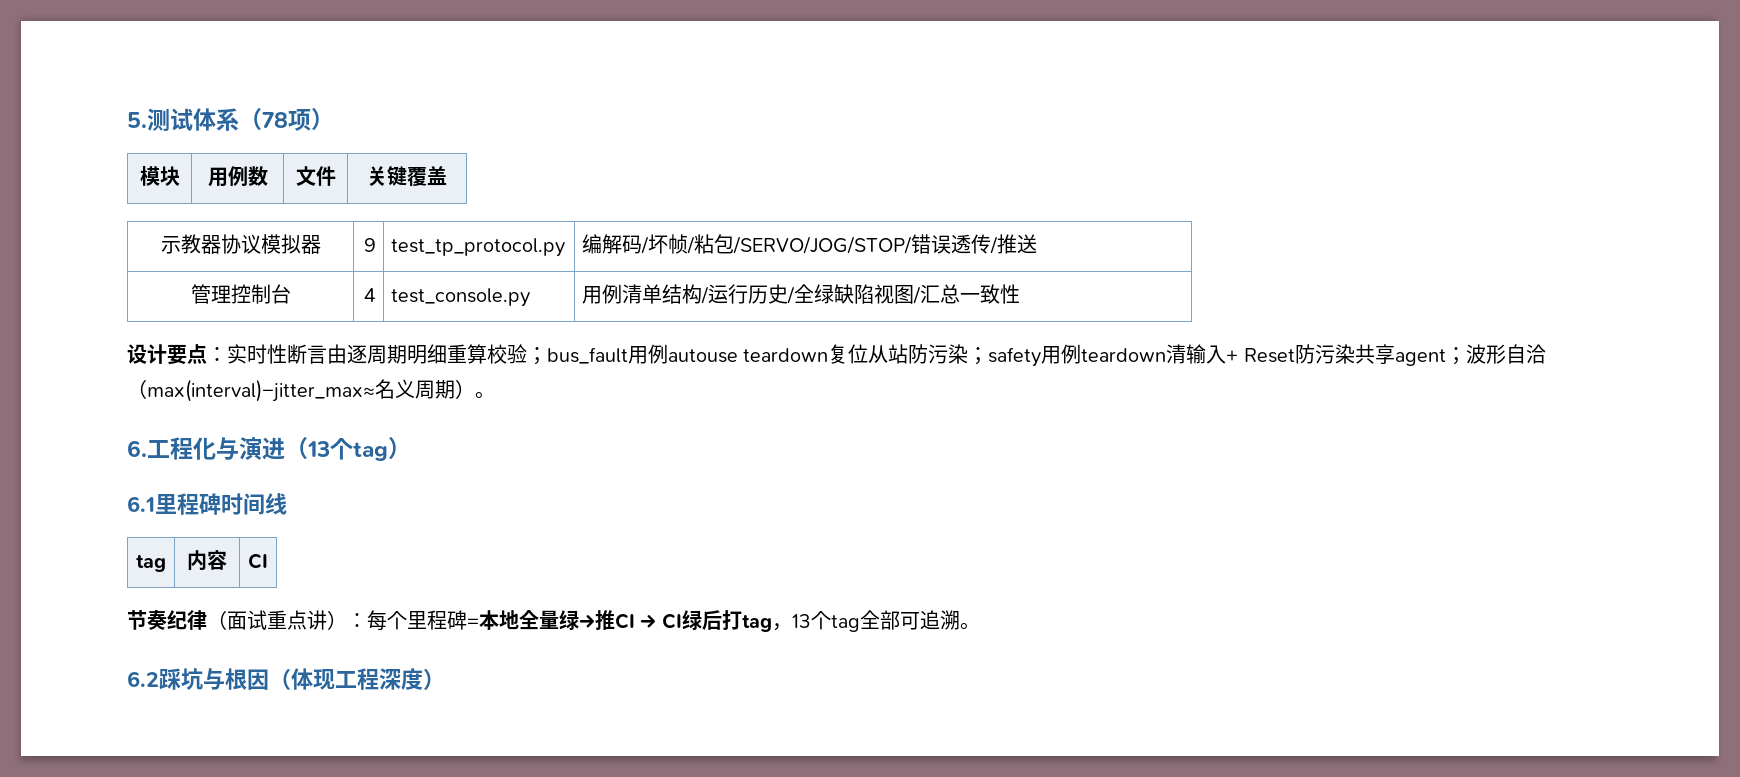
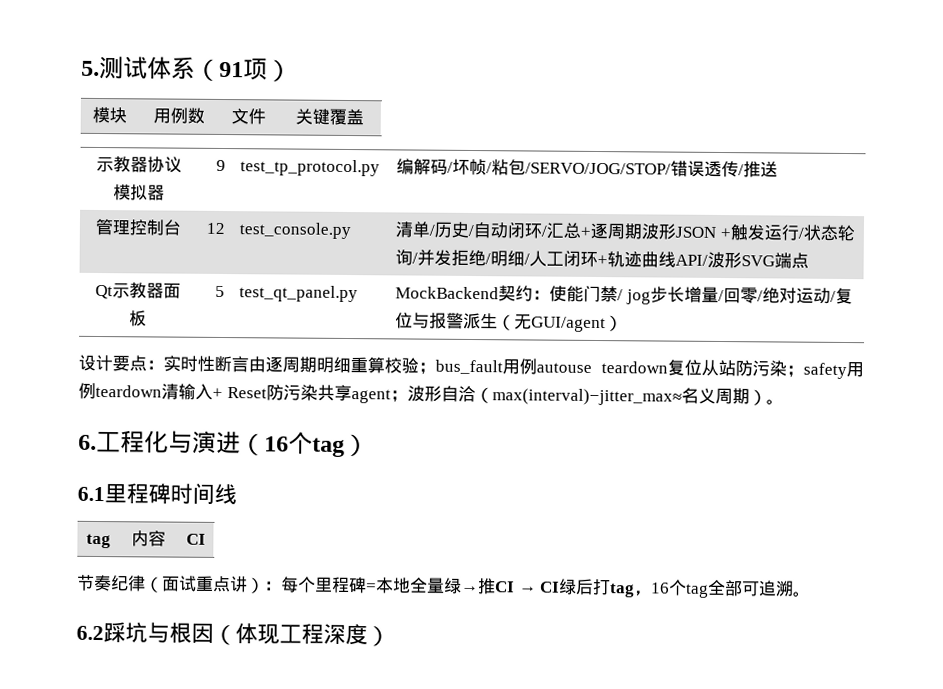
- 5.测试体系（78项）
+ 5.测试体系（91项）
- 管理控制台 | 4 | test_console.py | 用例清单结构/运行历史/全绿缺陷视图/汇总一致性
+ 管理控制台 | 12 | test_console.py | 清单/历史/自动闭环/汇总+逐周期波形JSON +触发运行/状态轮询/并发拒绝/明细/人工闭环+轨迹曲线API/波形SVG端点
+ Qt示教器面板 | 5 | test_qt_panel.py | MockBackend契约：使能门禁/ jog步长增量/回零/绝对运动/复位与报警派生（无GUI/agent）
- 6.工程化与演进（13个tag）
+ 6.工程化与演进（16个tag）
- 节奏纪律（面试重点讲）：每个里程碑=本地全量绿→推CI → CI绿后打tag，13个tag全部可追溯。
+ 节奏纪律（面试重点讲）：每个里程碑=本地全量绿→推CI → CI绿后打tag，16个tag全部可追溯。

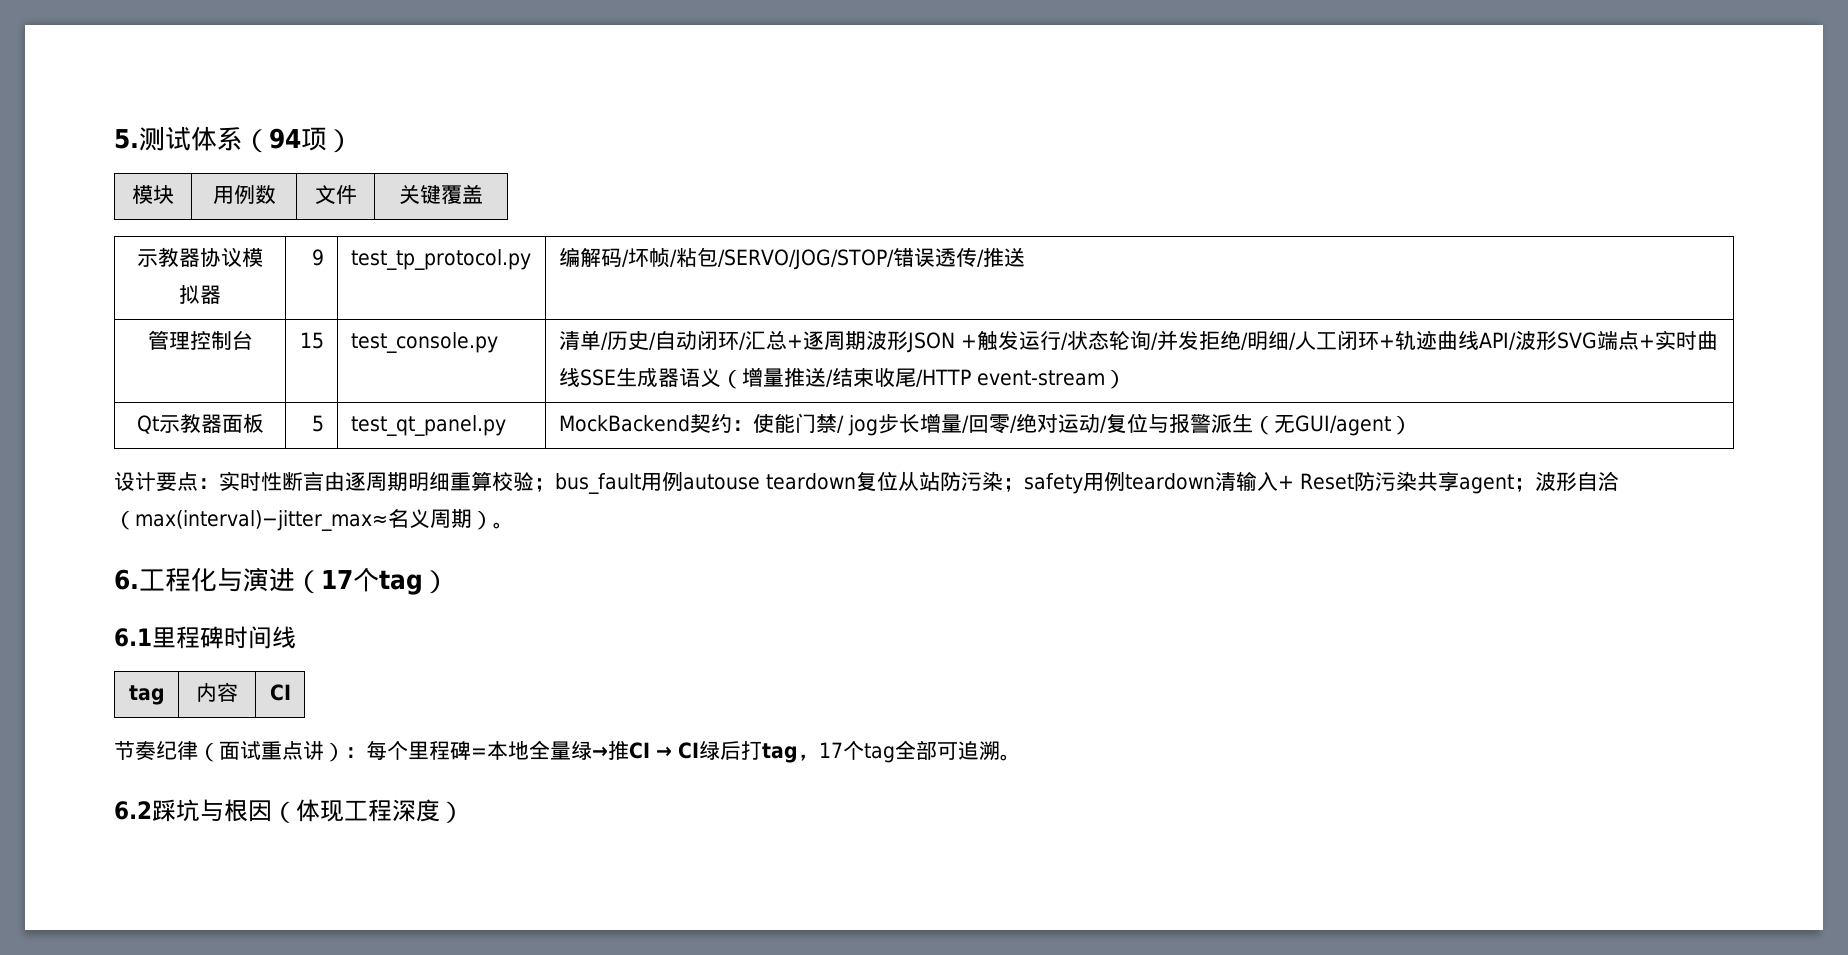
- 5.测试体系（91项）
+ 5.测试体系（94项）
- 12
+ 15
- 清单/历史/自动闭环/汇总+逐周期波形JSON +触发运行/状态轮询/并发拒绝/明细/人工闭环+轨迹曲线API/波形SVG端点
+ 清单/历史/自动闭环/汇总+逐周期波形JSON +触发运行/状态轮询/并发拒绝/明细/人工闭环+轨迹曲线API/波形SVG端点+实时曲线SSE生成器语义（增量推送/结束收尾/HTTP event-stream）
- 6.工程化与演进（16个tag）
+ 6.工程化与演进（17个tag）
- 节奏纪律（面试重点讲）：每个里程碑=本地全量绿→推CI → CI绿后打tag，16个tag全部可追溯。
+ 节奏纪律（面试重点讲）：每个里程碑=本地全量绿→推CI → CI绿后打tag，17个tag全部可追溯。

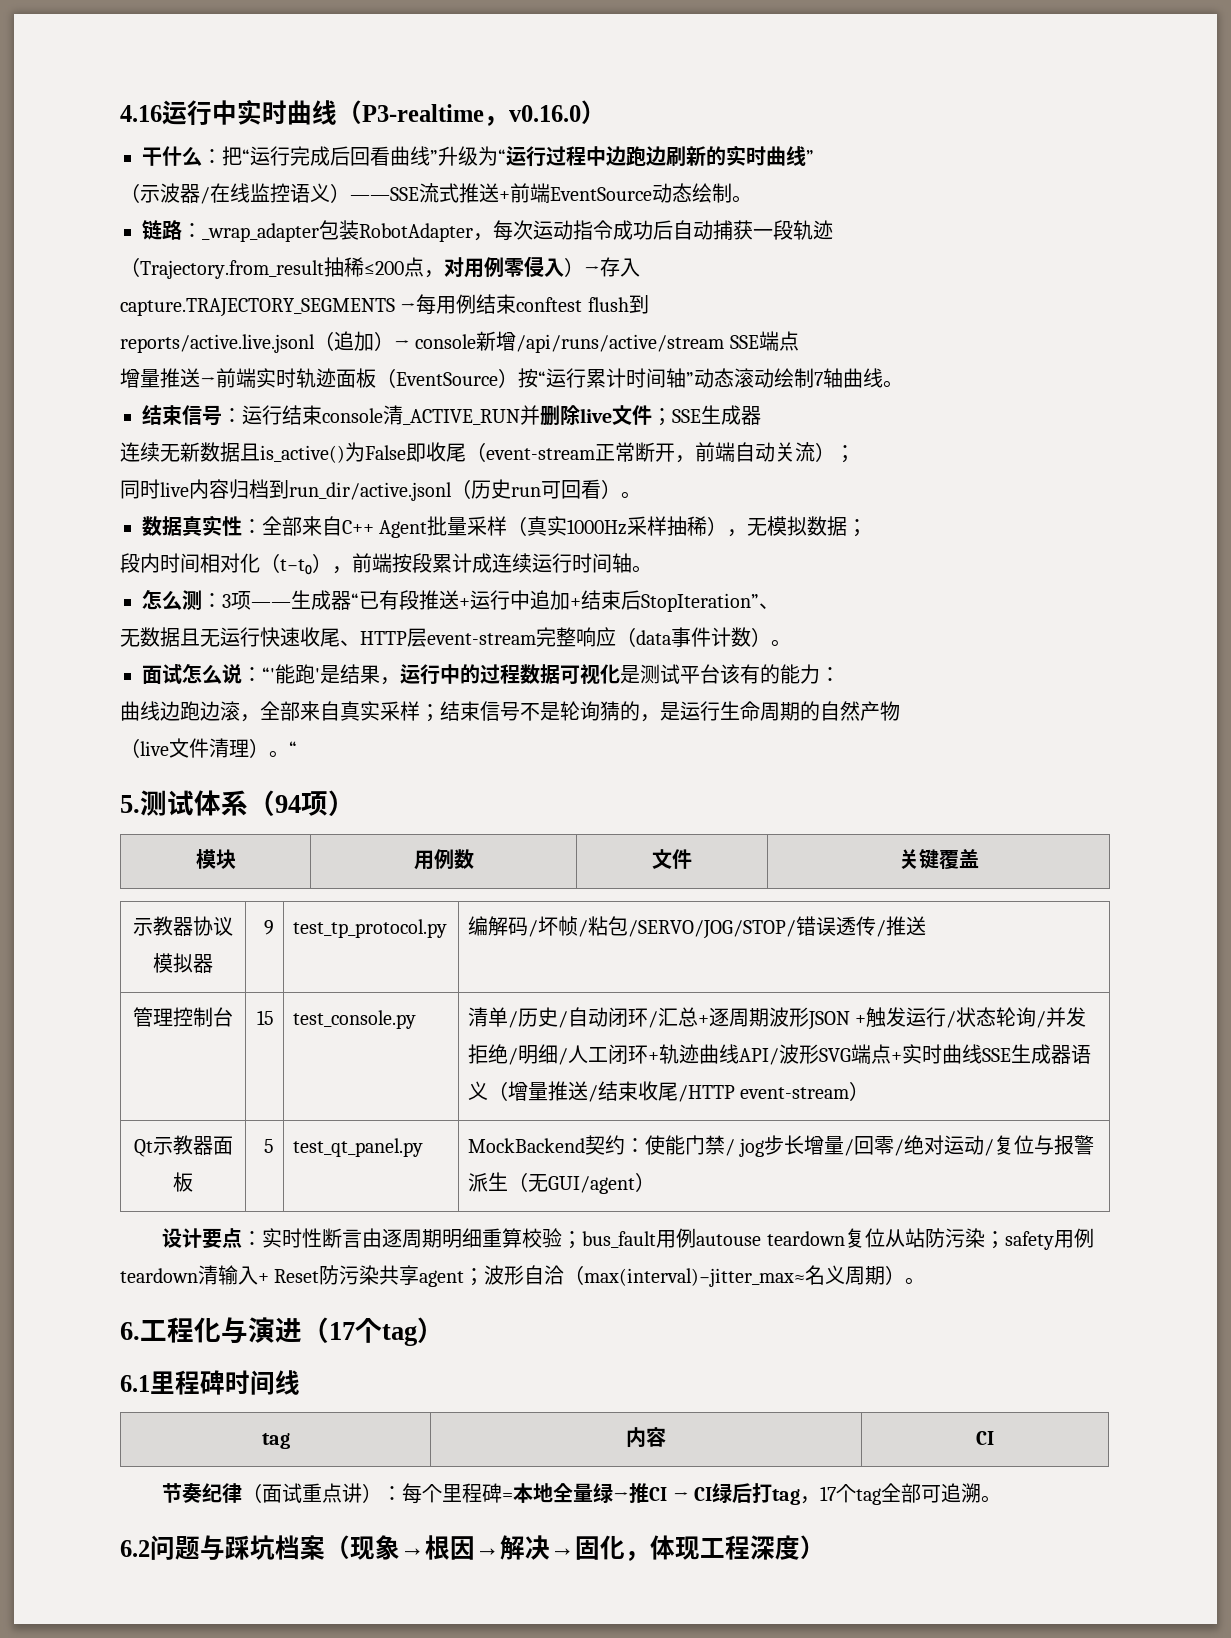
+ 4.16运行中实时曲线（P3-realtime，v0.16.0）
+ 干什么：把“运行完成后回看曲线”升级为“运行过程中边跑边刷新的实时曲线”
+ （示波器/在线监控语义）——SSE流式推送+前端EventSource动态绘制。
+ 链路：_wrap_adapter包装RobotAdapter，每次运动指令成功后自动捕获一段轨迹
+ （Trajectory.from_result抽稀≤200点，对用例零侵入）→存入
+ capture.TRAJECTORY_SEGMENTS →每用例结束conftest flush到
+ reports/active.live.jsonl（追加）→ console新增/api/runs/active/stream SSE端点
+ 增量推送→前端实时轨迹面板（EventSource）按“运行累计时间轴”动态滚动绘制7轴曲线。
+ 结束信号：运行结束console清_ACTIVE_RUN并删除live文件；SSE生成器
+ 连续无新数据且is_active()为False即收尾（event-stream正常断开，前端自动关流）；
+ 同时live内容归档到run_dir/active.jsonl（历史run可回看）。
+ 数据真实性：全部来自C++ Agent批量采样（真实1000Hz采样抽稀），无模拟数据；
+ 段内时间相对化（t−t₀），前端按段累计成连续运行时间轴。
+ 怎么测：3项——生成器“已有段推送+运行中追加+结束后StopIteration”、
+ 无数据且无运行快速收尾、HTTP层event-stream完整响应（data事件计数）。
+ 面试怎么说：“'能跑'是结果，运行中的过程数据可视化是测试平台该有的能力：
+ 曲线边跑边滚，全部来自真实采样；结束信号不是轮询猜的，是运行生命周期的自然产物
+ （live文件清理）。“
- 6.2踩坑与根因（体现工程深度）
+ 6.2问题与踩坑档案（现象→根因→解决→固化，体现工程深度）

